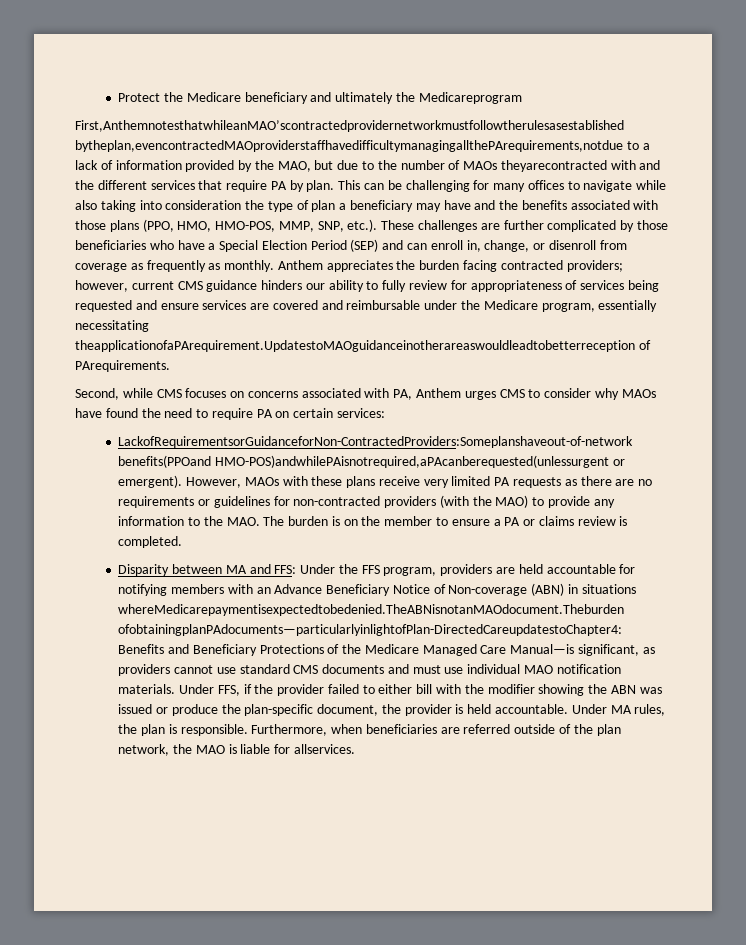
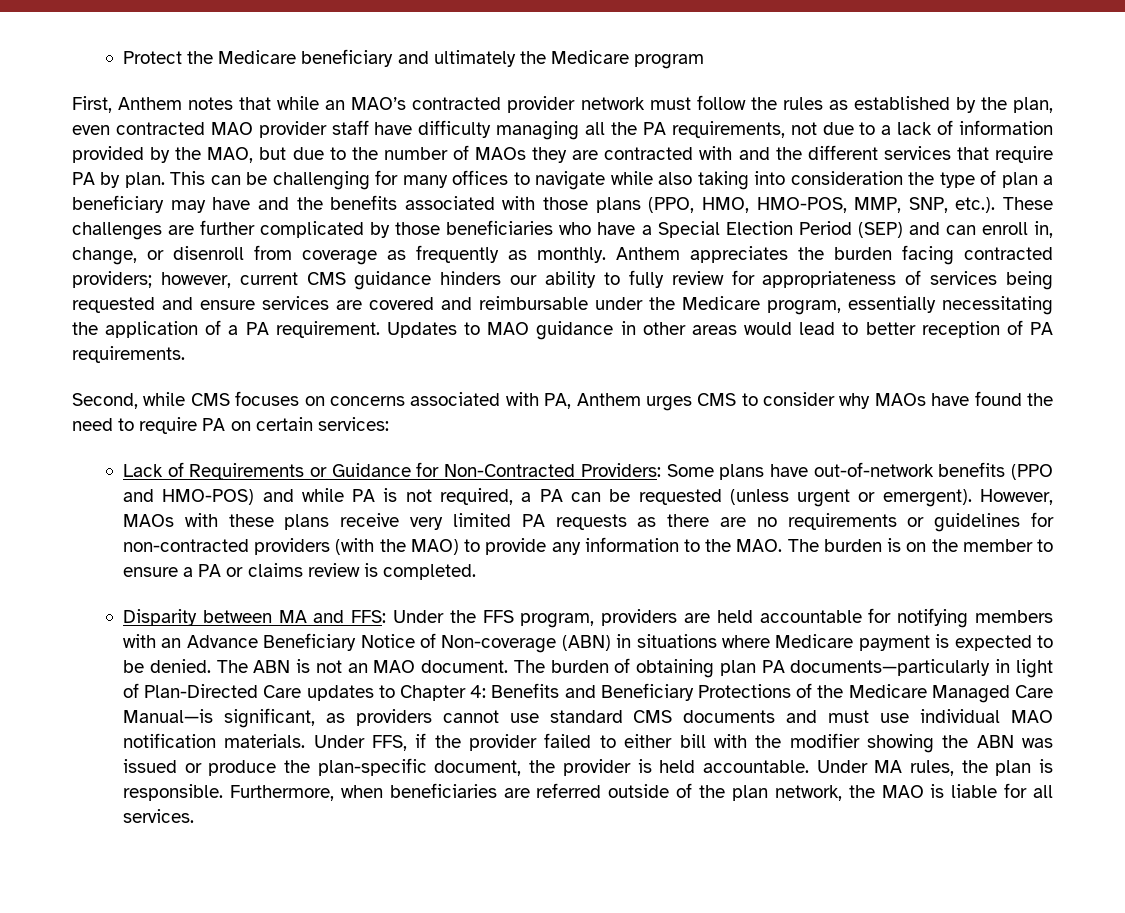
- Protect the Medicare beneficiary and ultimately the Medicareprogram
- First,AnthemnotesthatwhileanMAO’scontractedprovidernetworkmustfollowtherulesasestablished bytheplan,evencontractedMAOproviderstaffhavedifficultymanagingallthePArequirements,notdue to a lack of information provided by the MAO, but due to the number of MAOs theyarecontracted with and the different services that require PA by plan.
+ Protect the Medicare beneficiary and ultimately the Medicare program
+ First, Anthem notes that while an MAO’s contracted provider network must follow the rules as established by the plan, even contracted MAO provider staff have difficulty managing all the PA requirements, not due to a lack of information provided by the MAO, but due to the number of MAOs they are contracted with and the different services that require PA by plan.
- Anthem appreciates the burden facing contracted providers; however, current CMS guidance hinders our ability to fully review for appropriateness of services being requested and ensure services are covered and reimbursable under the Medicare program, essentially necessitating theapplicationofaPArequirement.UpdatestoMAOguidanceinotherareaswouldleadtobetterreception of PArequirements.
+ Anthem appreciates the burden facing contracted providers; however, current CMS guidance hinders our ability to fully review for appropriateness of services being requested and ensure services are covered and reimbursable under the Medicare program, essentially necessitating the application of a PA requirement. Updates to MAO guidance in other areas would lead to better reception of PA requirements.
- LackofRequirementsorGuidanceforNon-ContractedProviders:Someplanshaveout-of-network benefits(PPOand HMO-POS)andwhilePAisnotrequired,aPAcanberequested(unlessurgent or emergent).
+ Lack of Requirements or Guidance for Non-Contracted Providers: Some plans have out-of-network benefits (PPO and HMO-POS) and while PA is not required, a PA can be requested (unless urgent or emergent).
- Disparity between MA and FFS: Under the FFS program, providers are held accountable for notifying members with an Advance Beneficiary Notice of Non-coverage (ABN) in situations whereMedicarepaymentisexpectedtobedenied.TheABNisnotanMAOdocument.Theburden ofobtainingplanPAdocuments—particularlyinlightofPlan-DirectedCareupdatestoChapter4: Benefits and Beneficiary Protections of the Medicare Managed Care Manual—is significant, as providers cannot use standard CMS documents and must use individual MAO notification materials.
+ Disparity between MA and FFS: Under the FFS program, providers are held accountable for notifying members with an Advance Beneficiary Notice of Non-coverage (ABN) in situations where Medicare payment is expected to be denied. The ABN is not an MAO document. The burden of obtaining plan PA documents—particularly in light of Plan-Directed Care updates to Chapter 4: Benefits and Beneficiary Protections of the Medicare Managed Care Manual—is significant, as providers cannot use standard CMS documents and must use individual MAO notification materials.
- Furthermore, when beneficiaries are referred outside of the plan network, the MAO is liable for allservices.
+ Furthermore, when beneficiaries are referred outside of the plan network, the MAO is liable for all services.

